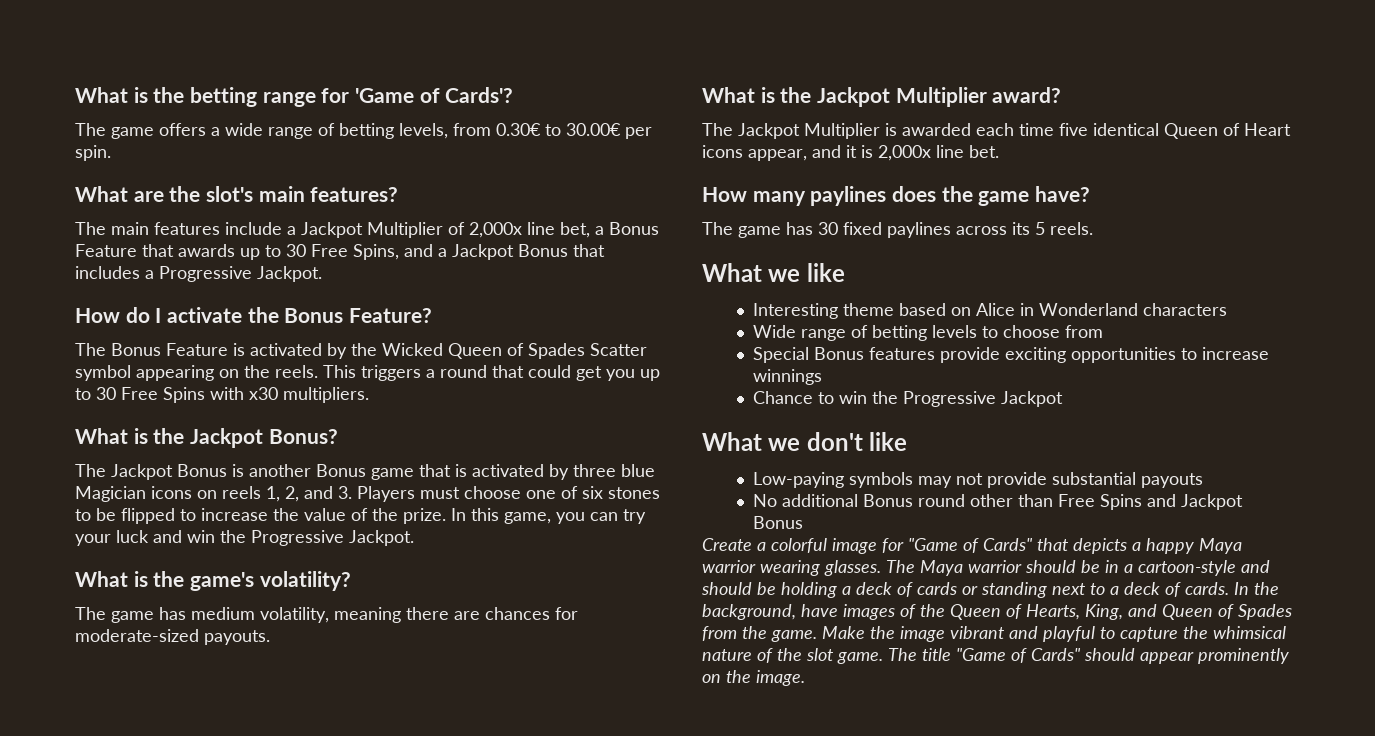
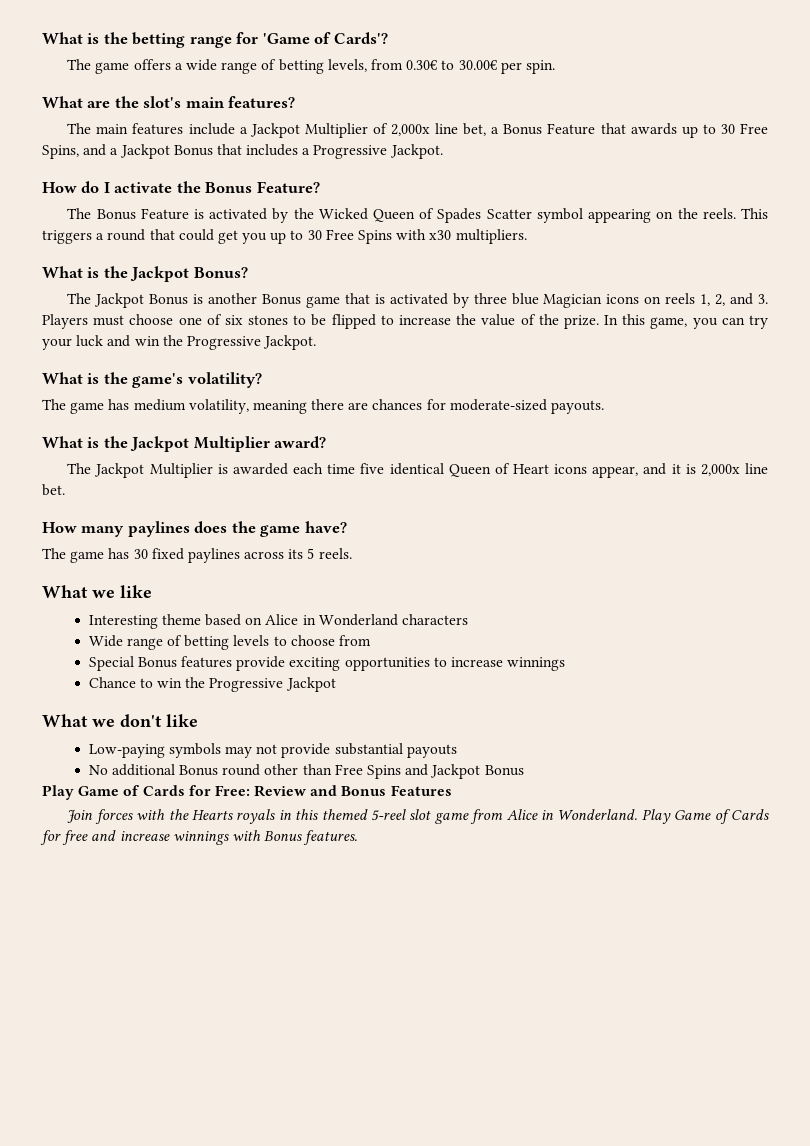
- Create a colorful image for "Game of Cards" that depicts a happy Maya warrior wearing glasses. The Maya warrior should be in a cartoon-style and should be holding a deck of cards or standing next to a deck of cards. In the background, have images of the Queen of Hearts, King, and Queen of Spades from the game. Make the image vibrant and playful to capture the whimsical nature of the slot game. The title "Game of Cards" should appear prominently on the image.
+ Play Game of Cards for Free: Review and Bonus Features
+ Join forces with the Hearts royals in this themed 5-reel slot game from Alice in Wonderland. Play Game of Cards for free and increase winnings with Bonus features.

